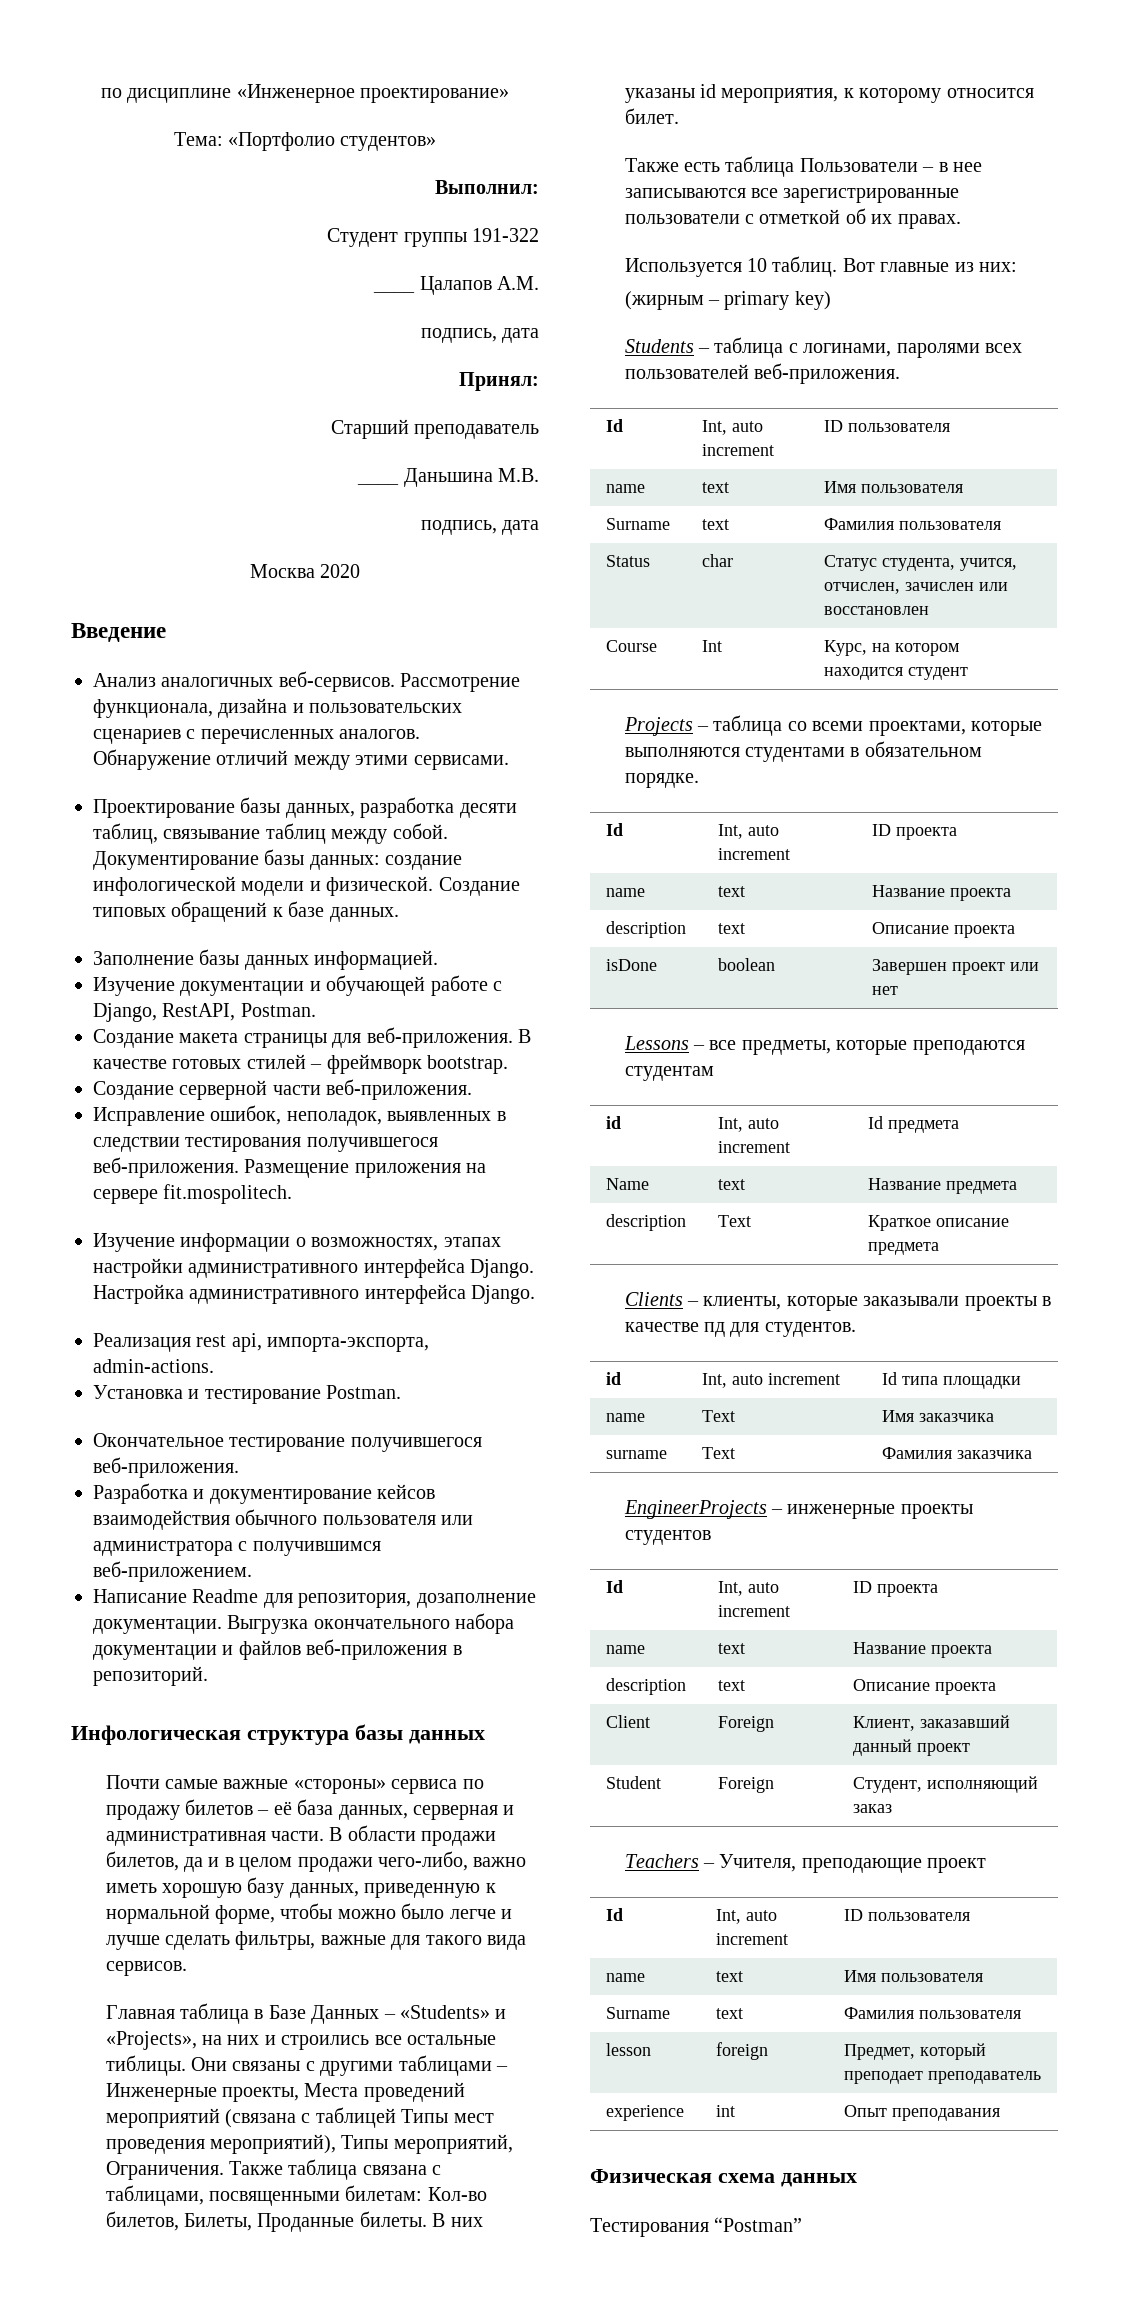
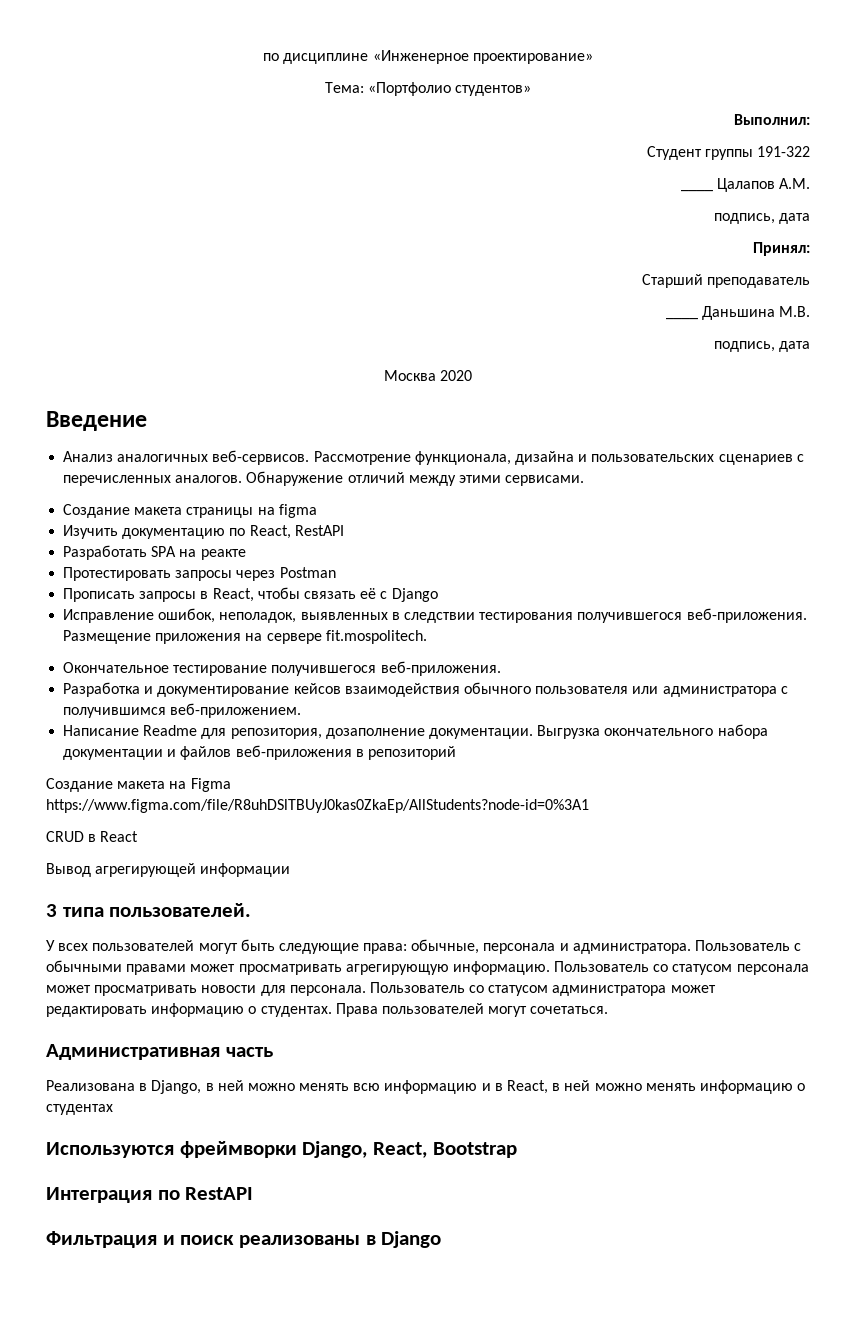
- Проектирование базы данных, разработка десяти таблиц, связывание таблиц между собой. Документирование базы данных: создание инфологической модели и физической. Создание типовых обращений к базе данных.
- Заполнение базы данных информацией.
- Изучение документации и обучающей работе с Django, RestAPI, Postman.
- Создание макета страницы для веб-приложения. В качестве готовых стилей – фреймворк bootstrap.
- Создание серверной части веб-приложения.
+ Создание макета страницы на figma
+ Изучить документацию по React, RestAPI
+ Разработать SPA на реакте
+ Протестировать запросы через Postman
+ Прописать запросы в React, чтобы связать её с Django
- Изучение информации о возможностях, этапах настройки административного интерфейса Django. Настройка административного интерфейса Django.
- Реализация rest api, импорта-экспорта, admin-actions.
- Установка и тестирование Postman.
- Выгрузка окончательного набора документации и файлов веб-приложения в репозиторий.
- Инфологическая структура базы данных
- Почти самые важные «стороны» сервиса по продажу билетов – её база данных, серверная и административная части. В области продажи билетов, да и в целом продажи чего-либо, важно иметь хорошую базу данных, приведенную к нормальной форме, чтобы можно было легче и лучше сделать фильтры, важные для такого вида сервисов.
- Главная таблица в Базе Данных – «Students» и «Projects», на них и строились все остальные тиблицы. Они связаны с другими таблицами – Инженерные проекты, Места проведений мероприятий (связана с таблицей Типы мест проведения мероприятий), Типы мероприятий, Ограничения. Также таблица связана с таблицами, посвященными билетам: Кол-во билетов, Билеты, Проданные билеты. В них указаны id мероприятия, к которому относится билет.
- Также есть таблица Пользователи – в нее записываются все зарегистрированные пользователи с отметкой об их правах.
- Используется 10 таблиц. Вот главные из них:
- (жирным – primary key)
- Students – таблица с логинами, паролями всех пользователей веб-приложения.
- Id | Int, auto increment | ID пользователя
- name | text | Имя пользователя
- Surname | text | Фамилия пользователя
- Status | char | Статус студента, учится, отчислен, зачислен или восстановлен
- Course | Int | Курс, на котором находится студент
- Projects – таблица со всеми проектами, которые выполняются студентами в обязательном порядке.
- Id | Int, auto increment | ID проекта
- name | text | Название проекта
- description | text | Описание проекта
- isDone | boolean | Завершен проект или нет
- Lessons – все предметы, которые преподаются студентам
- id | Int, auto increment | Id предмета
- Name | text | Название предмета
- description | Text | Краткое описание предмета
- Clients – клиенты, которые заказывали проекты в качестве пд для студентов.
- id | Int, auto increment | Id типа площадки
- name | Text | Имя заказчика
- surname | Text | Фамилия заказчика
- EngineerProjects – инженерные проекты студентов
- Id | Int, auto increment | ID проекта
- name | text | Название проекта
- description | text | Описание проекта
- Client | Foreign | Клиент, заказавший данный проект
- Student | Foreign | Студент, исполняющий заказ
- Teachers – Учителя, преподающие проект
- Id | Int, auto increment | ID пользователя
- name | text | Имя пользователя
- Surname | text | Фамилия пользователя
- lesson | foreign | Предмет, который преподает преподаватель
- experience | int | Опыт преподавания
- Физическая схема данных
- Тестирования “Postman”
+ Выгрузка окончательного набора документации и файлов веб-приложения в репозиторий
+ Создание макета на Figma
+ https://www.figma.com/file/R8uhDSlTBUyJ0kas0ZkaEp/AllStudents?node-id=0%3A1
+ CRUD в React
+ Вывод агрегирующей информации
+ 3 типа пользователей.
+ У всех пользователей могут быть следующие права: обычные, персонала и администратора. Пользователь с обычными правами может просматривать агрегирующую информацию. Пользователь со статусом персонала может просматривать новости для персонала. Пользователь со статусом администратора может редактировать информацию о студентах. Права пользователей могут сочетаться.
+ Административная часть
+ Реализована в Django, в ней можно менять всю информацию и в React, в ней можно менять информацию о студентах
+ Используются фреймворки Django, React, Bootstrap
+ Интеграция по RestAPI
+ Фильтрация и поиск реализованы в Django

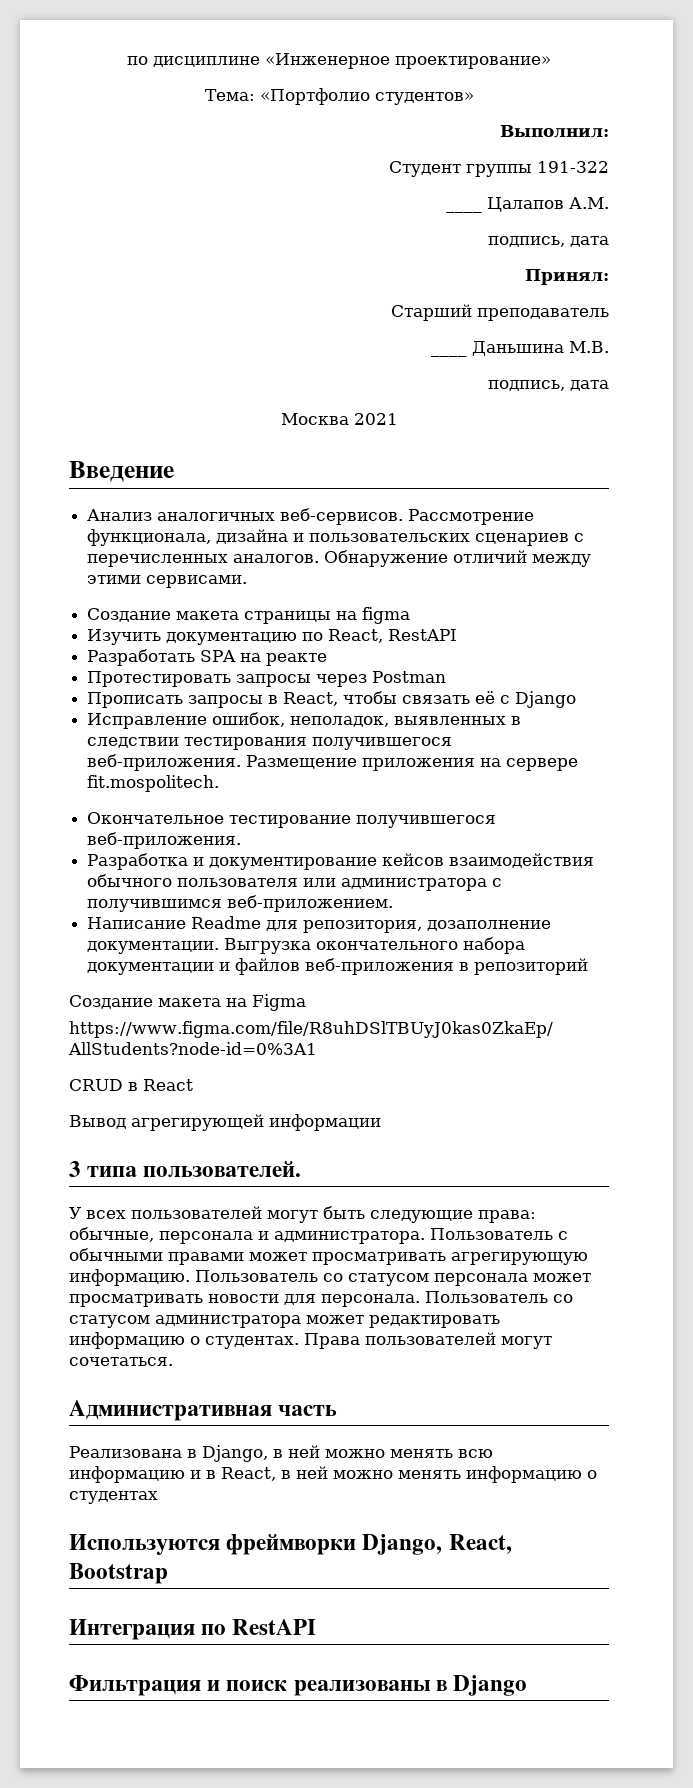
- Москва 2020
+ Москва 2021

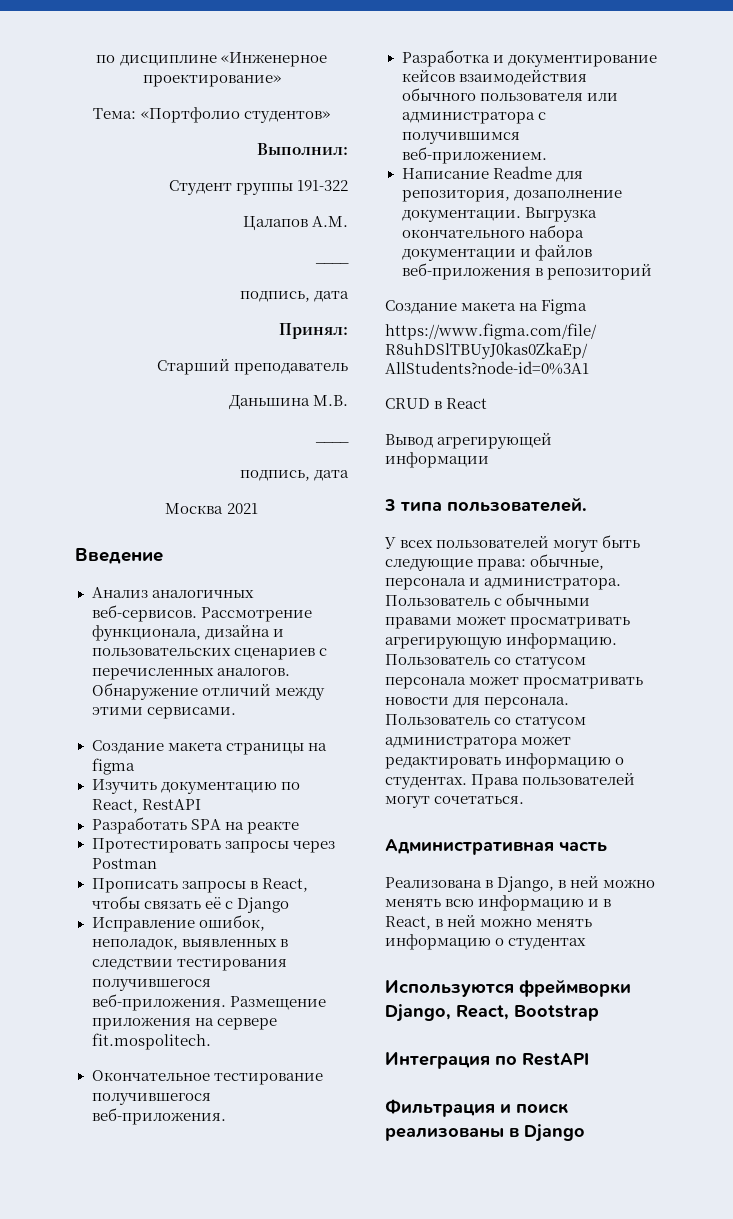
- ____ Цалапов А.М.
+ Цалапов А.М.
+ ____
- ____ Даньшина М.В.
+ Даньшина М.В.
+ ____

